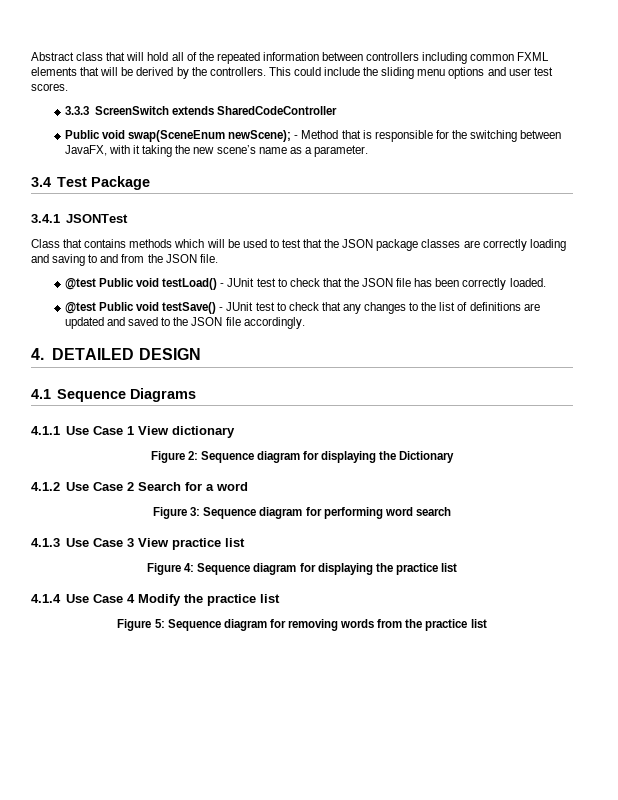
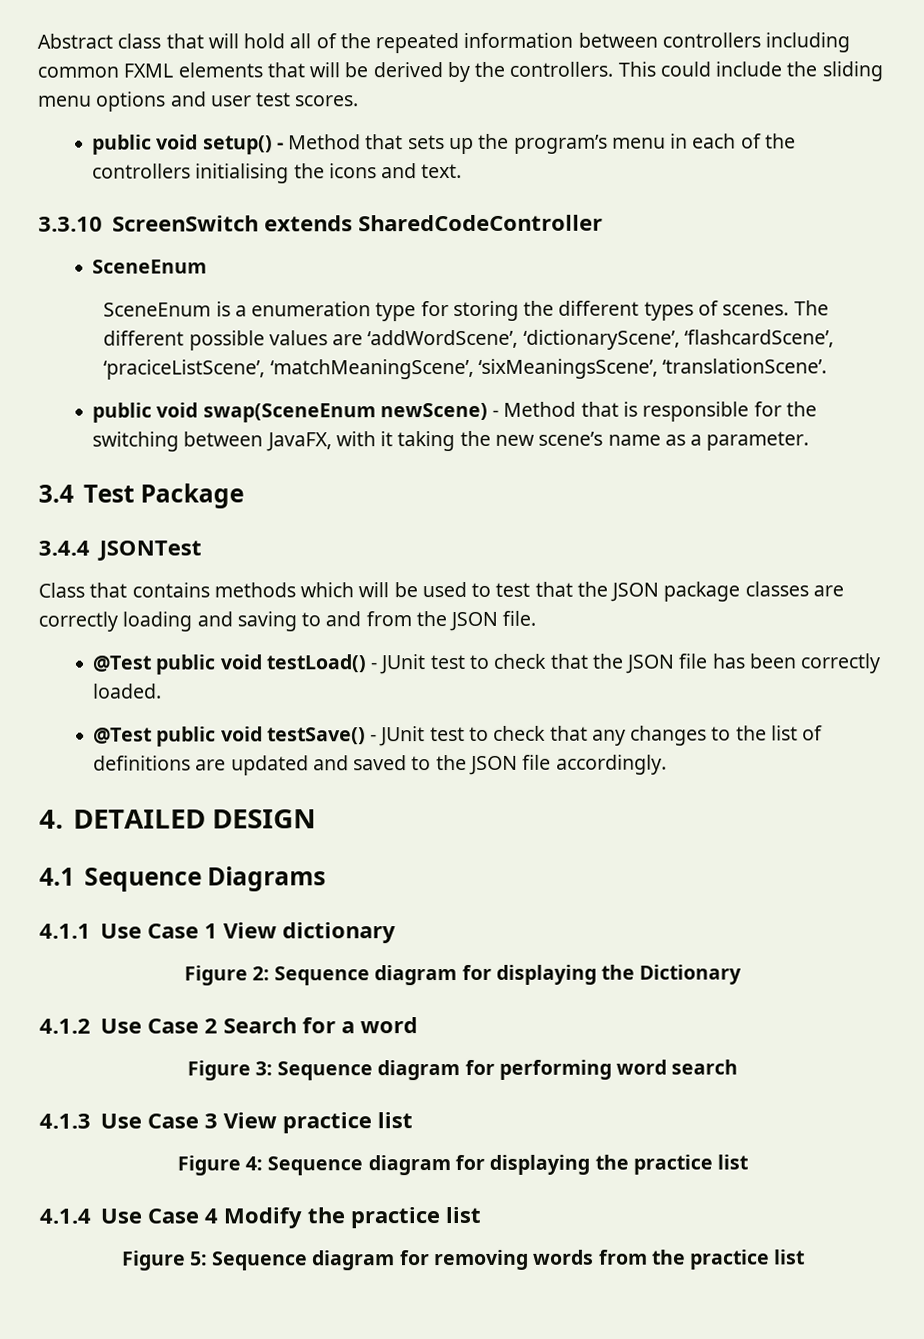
- 3.3.3 ScreenSwitch extends SharedCodeController
- Public void swap(SceneEnum newScene); - Method that is responsible for the switching between JavaFX, with it taking the new scene’s name as a parameter.
+ public void setup() - Method that sets up the program’s menu in each of the controllers initialising the icons and text.
+ 3.3.10 ScreenSwitch extends SharedCodeController
+ SceneEnum
+ SceneEnum is a enumeration type for storing the different types of scenes. The different possible values are ‘addWordScene’, ‘dictionaryScene’, ‘flashcardScene’, ‘praciceListScene’, ‘matchMeaningScene’, ‘sixMeaningsScene’, ‘translationScene’.
+ public void swap(SceneEnum newScene) - Method that is responsible for the switching between JavaFX, with it taking the new scene’s name as a parameter.
- 3.4.1 JSONTest
+ 3.4.4 JSONTest
- @test Public void testLoad() - JUnit test to check that the JSON file has been correctly loaded.
+ @Test public void testLoad() - JUnit test to check that the JSON file has been correctly loaded.
- @test Public void testSave() - JUnit test to check that any changes to the list of definitions are updated and saved to the JSON file accordingly.
+ @Test public void testSave() - JUnit test to check that any changes to the list of definitions are updated and saved to the JSON file accordingly.

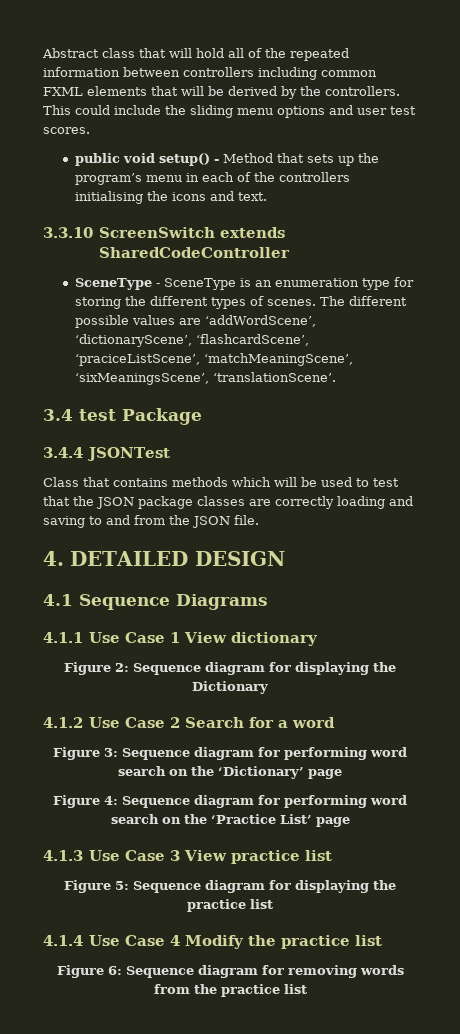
  3.3.10 ScreenSwitch extends SharedCodeController
- SceneEnum
- SceneEnum is a enumeration type for storing the different types of scenes.
+ SceneType - SceneType is an enumeration type for storing the different types of scenes.
- public void swap(SceneEnum newScene) - Method that is responsible for the switching between JavaFX, with it taking the new scene’s name as a parameter.
- 3.4 Test Package
+ 3.4 test Package
- @Test public void testLoad() - JUnit test to check that the JSON file has been correctly loaded.
- @Test public void testSave() - JUnit test to check that any changes to the list of definitions are updated and saved to the JSON file accordingly.
- Figure 3: Sequence diagram for performing word search
+ Figure 3: Sequence diagram for performing word search on the ‘Dictionary’ page
+ Figure 4: Sequence diagram for performing word search on the ‘Practice List’ page
- Figure 4: Sequence diagram for displaying the practice list
+ Figure 5: Sequence diagram for displaying the practice list
- Figure 5: Sequence diagram for removing words from the practice list
+ Figure 6: Sequence diagram for removing words from the practice list

